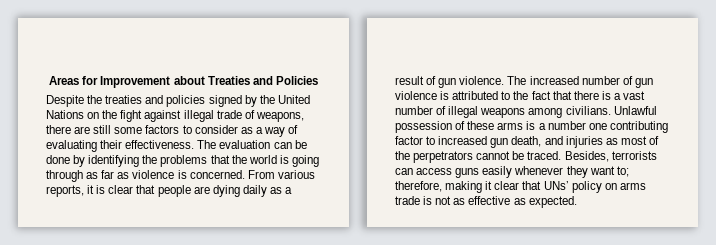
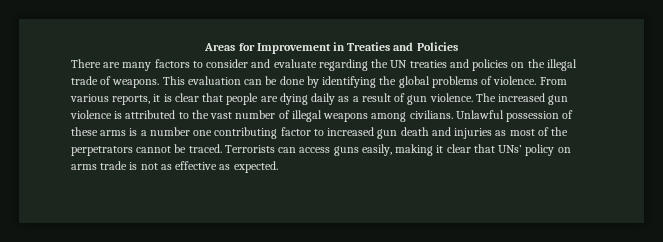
- Areas for Improvement about Treaties and Policies
+ Areas for Improvement in Treaties and Policies
- Despite the treaties and policies signed by the United Nations on the fight against illegal trade of weapons, there are still some factors to consider as a way of evaluating their effectiveness. The evaluation can be done by identifying the problems that the world is going through as far as violence is concerned.
+ There are many factors to consider and evaluate regarding the UN treaties and policies on the illegal trade of weapons. This evaluation can be done by identifying the global problems of violence.
- The increased number of gun violence is attributed to the fact that there is a vast number of illegal weapons among civilians.
+ The increased gun violence is attributed to the vast number of illegal weapons among civilians.
- Unlawful possession of these arms is a number one contributing factor to increased gun death, and injuries as most of the perpetrators cannot be traced.
+ Unlawful possession of these arms is a number one contributing factor to increased gun death and injuries as most of the perpetrators cannot be traced.
- Besides, terrorists can access guns easily whenever they want to; therefore, making it clear that UNs’ policy on arms trade is not as effective as expected.
+ Terrorists can access guns easily, making it clear that UNs’ policy on arms trade is not as effective as expected.

